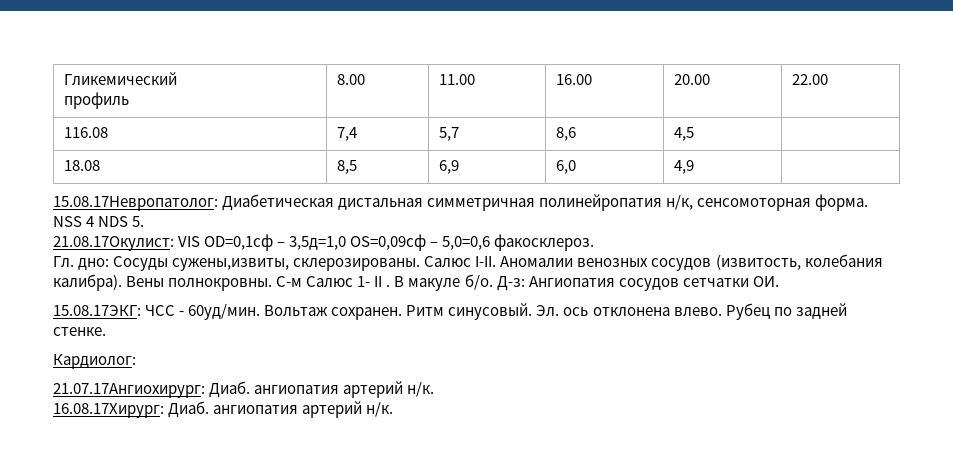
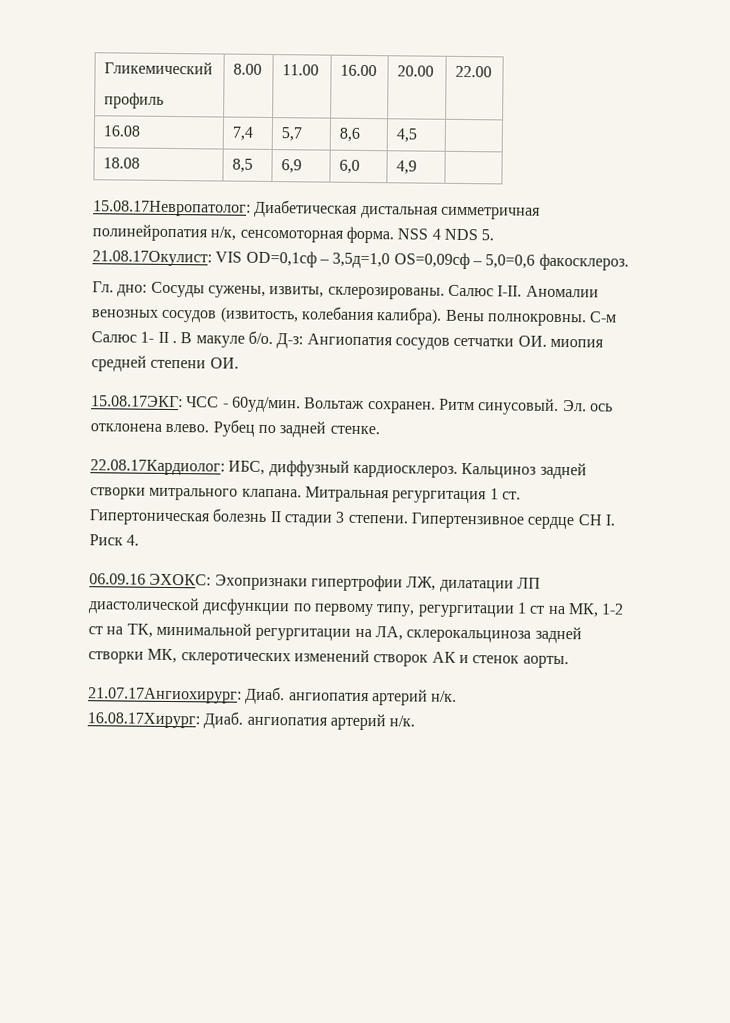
- 116.08 | 7,4 | 5,7 | 8,6 | 4,5 |
+ 16.08 | 7,4 | 5,7 | 8,6 | 4,5 |
- Гл. дно: Сосуды сужены,извиты, склерозированы.
+ Гл. дно: Сосуды сужены, извиты, склерозированы.
- Д-з: Ангиопатия сосудов сетчатки ОИ.
+ Д-з: Ангиопатия сосудов сетчатки ОИ. миопия средней степени ОИ.
- Кардиолог:
+ 22.08.17Кардиолог: ИБС, диффузный кардиосклероз. Кальциноз задней створки митрального клапана. Митральная регургитация 1 ст. Гипертоническая болезнь II стадии 3 степени. Гипертензивное сердце СН I. Риск 4.
+ 06.09.16 ЭХОКС: Эхопризнаки гипертрофии ЛЖ, дилатации ЛП диастолической дисфункции по первому типу, регургитации 1 ст на МК, 1-2 ст на ТК, минимальной регургитации на ЛА, склерокальциноза задней створки МК, склеротических изменений створок АК и стенок аорты.

